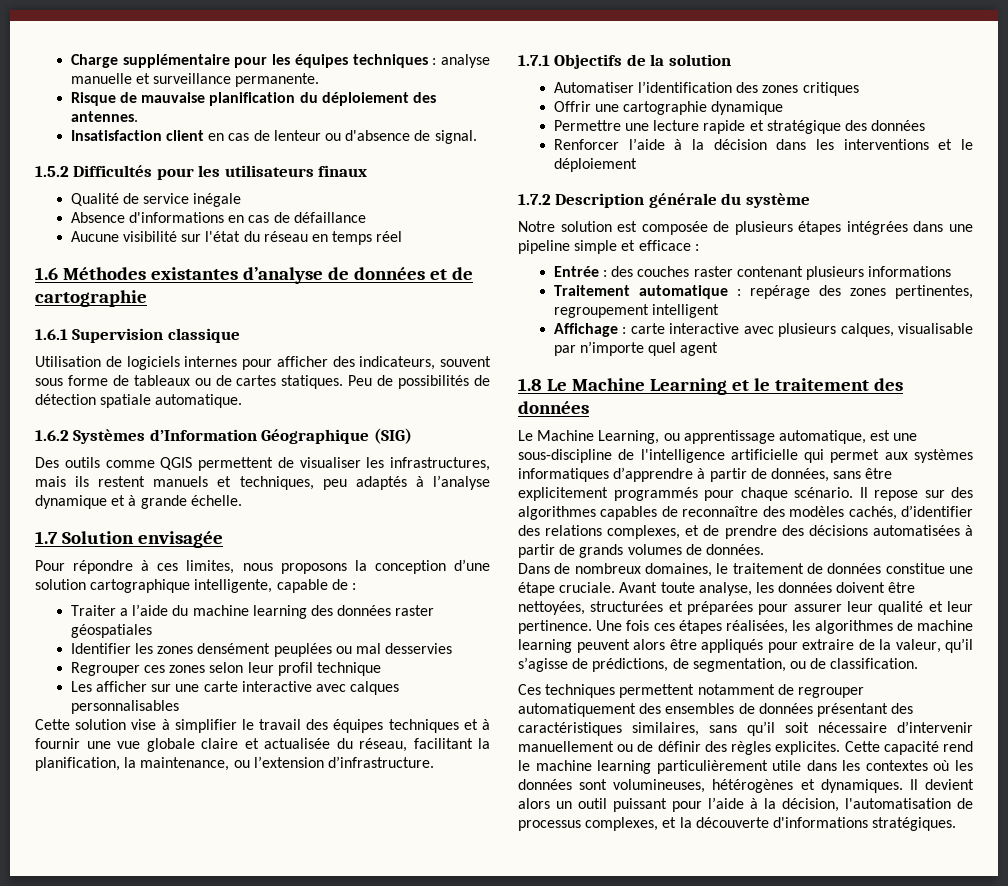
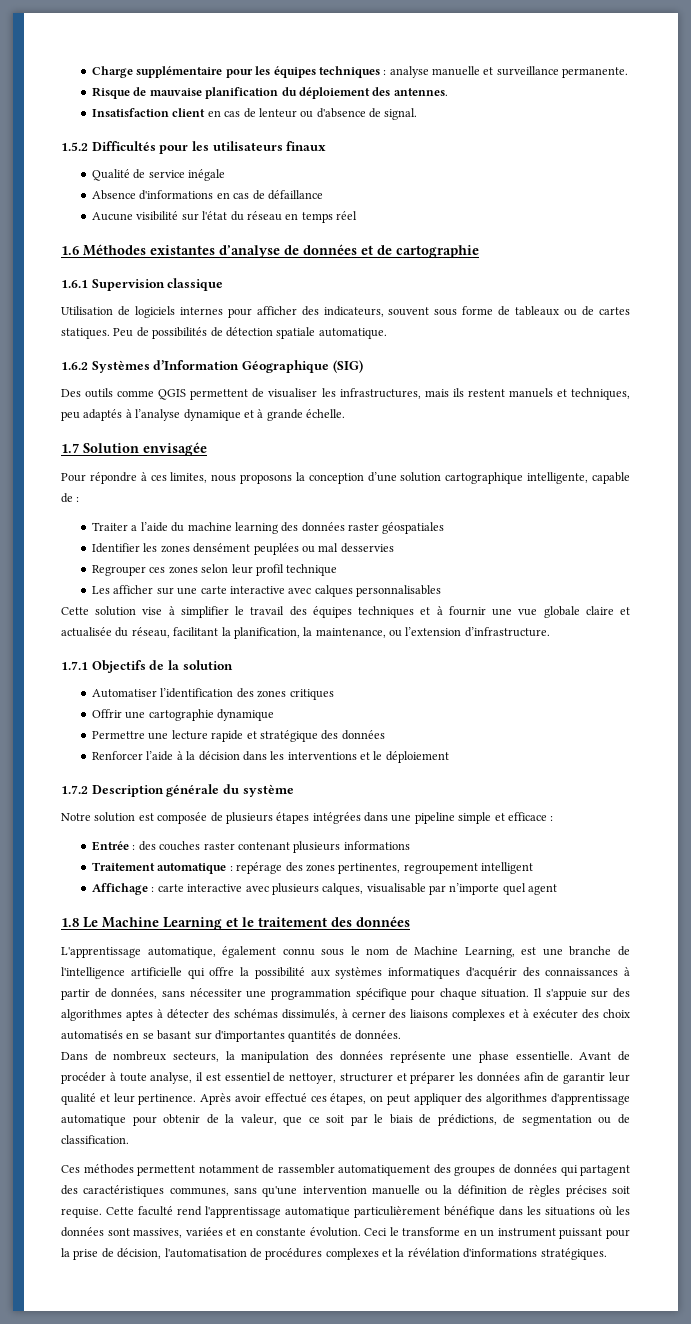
- Le Machine Learning, ou apprentissage automatique, est une sous-discipline de l'intelligence artificielle qui permet aux systèmes informatiques d’apprendre à partir de données, sans être explicitement programmés pour chaque scénario. Il repose sur des algorithmes capables de reconnaître des modèles cachés, d’identifier des relations complexes, et de prendre des décisions automatisées à partir de grands volumes de données.
+ L'apprentissage automatique, également connu sous le nom de Machine Learning, est une branche de l'intelligence artificielle qui offre la possibilité aux systèmes informatiques d'acquérir des connaissances à partir de données, sans nécessiter une programmation spécifique pour chaque situation. Il s'appuie sur des algorithmes aptes à détecter des schémas dissimulés, à cerner des liaisons complexes et à exécuter des choix automatisés en se basant sur d'importantes quantités de données.
- Dans de nombreux domaines, le traitement de données constitue une étape cruciale. Avant toute analyse, les données doivent être nettoyées, structurées et préparées pour assurer leur qualité et leur pertinence.
+ Dans de nombreux secteurs, la manipulation des données représente une phase essentielle. Avant de procéder à toute analyse, il est essentiel de nettoyer, structurer et préparer les données afin de garantir leur qualité et leur pertinence.
- Une fois ces étapes réalisées, les algorithmes de machine learning peuvent alors être appliqués pour extraire de la valeur, qu’il s’agisse de prédictions, de segmentation, ou de classification.
+ Après avoir effectué ces étapes, on peut appliquer des algorithmes d'apprentissage automatique pour obtenir de la valeur, que ce soit par le biais de prédictions, de segmentation ou de classification.
- Ces techniques permettent notamment de regrouper automatiquement des ensembles de données présentant des caractéristiques similaires, sans qu’il soit nécessaire d’intervenir manuellement ou de définir des règles explicites. Cette capacité rend le machine learning particulièrement utile dans les contextes où les données sont volumineuses, hétérogènes et dynamiques. Il devient alors un outil puissant pour l’aide à la décision, l'automatisation de processus complexes, et la découverte d'informations stratégiques.
+ Ces méthodes permettent notamment de rassembler automatiquement des groupes de données qui partagent des caractéristiques communes, sans qu'une intervention manuelle ou la définition de règles précises soit requise. Cette faculté rend l'apprentissage automatique particulièrement bénéfique dans les situations où les données sont massives, variées et en constante évolution. Ceci le transforme en un instrument puissant pour la prise de décision, l'automatisation de procédures complexes et la révélation d'informations stratégiques.

